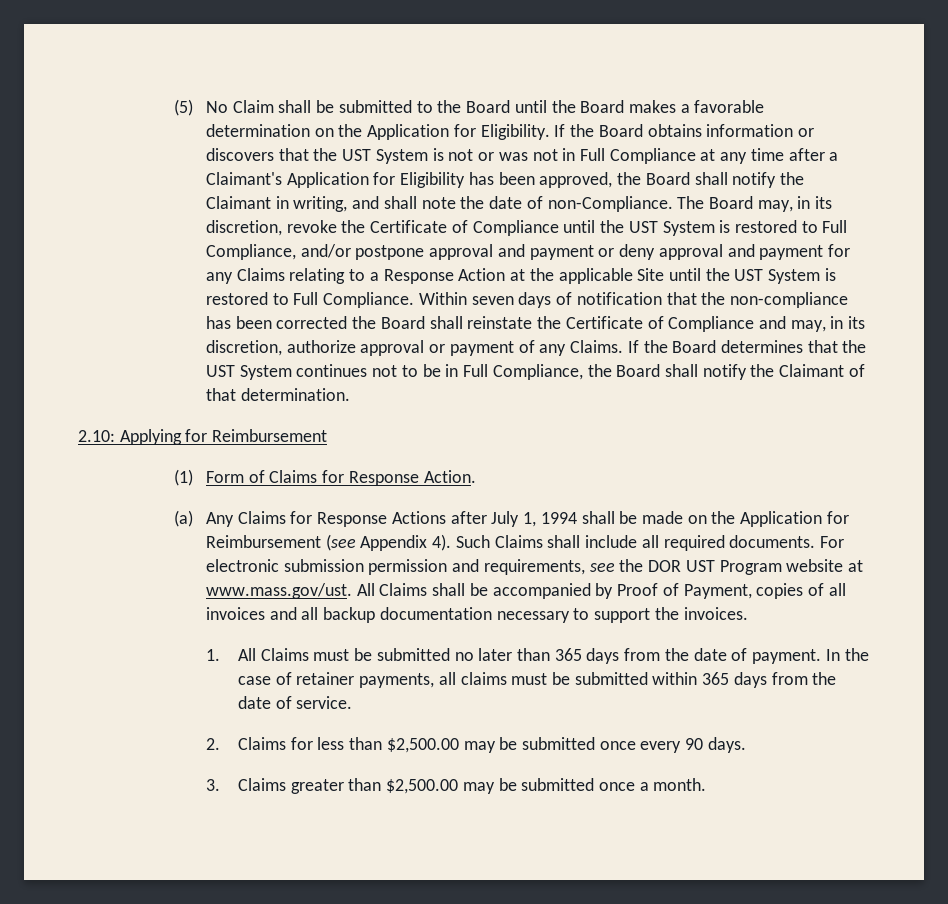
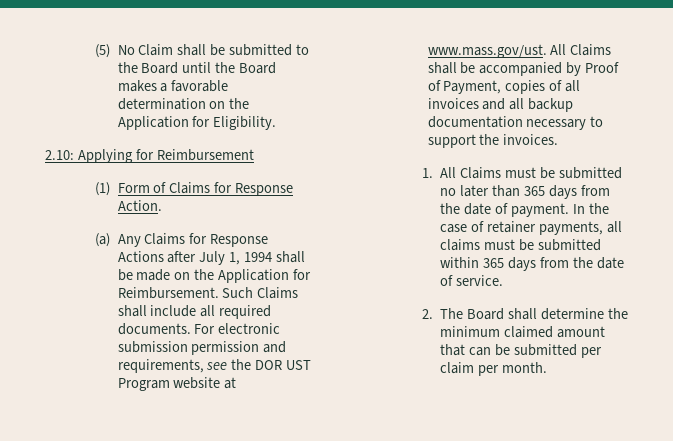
- If the Board obtains information or discovers that the UST System is not or was not in Full Compliance at any time after a Claimant's Application for Eligibility has been approved, the Board shall notify the Claimant in writing, and shall note the date of non-Compliance. The Board may, in its discretion, revoke the Certificate of Compliance until the UST System is restored to Full Compliance, and/or postpone approval and payment or deny approval and payment for any Claims relating to a Response Action at the applicable Site until the UST System is restored to Full Compliance. Within seven days of notification that the non-compliance has been corrected the Board shall reinstate the Certificate of Compliance and may, in its discretion, authorize approval or payment of any Claims. If the Board determines that the UST System continues not to be in Full Compliance, the Board shall notify the Claimant of that determination.
- (a) Any Claims for Response Actions after July 1, 1994 shall be made on the Application for Reimbursement (see Appendix 4).
+ (a) Any Claims for Response Actions after July 1, 1994 shall be made on the Application for Reimbursement.
- 2. Claims for less than $2,500.00 may be submitted once every 90 days.
- 3. Claims greater than $2,500.00 may be submitted once a month.
+ 2. The Board shall determine the minimum claimed amount that can be submitted per claim per month.

